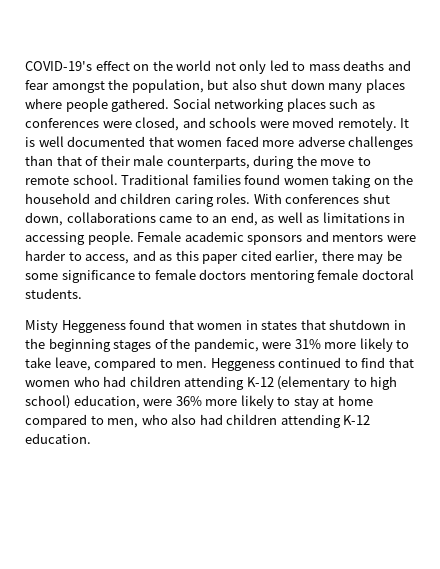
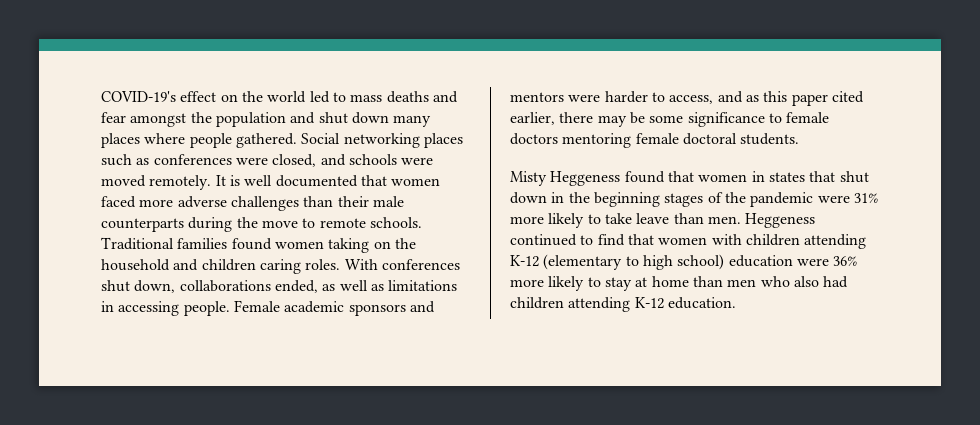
- COVID-19's effect on the world not only led to mass deaths and fear amongst the population, but also shut down many places where people gathered.
+ COVID-19's effect on the world led to mass deaths and fear amongst the population and shut down many places where people gathered.
- It is well documented that women faced more adverse challenges than that of their male counterparts, during the move to remote school.
+ It is well documented that women faced more adverse challenges than their male counterparts during the move to remote schools.
- With conferences shut down, collaborations came to an end, as well as limitations in accessing people.
+ With conferences shut down, collaborations ended, as well as limitations in accessing people.
- Misty Heggeness found that women in states that shutdown in the beginning stages of the pandemic, were 31% more likely to take leave, compared to men.
+ Misty Heggeness found that women in states that shut down in the beginning stages of the pandemic were 31% more likely to take leave than men.
- Heggeness continued to find that women who had children attending K-12 (elementary to high school) education, were 36% more likely to stay at home compared to men, who also had children attending K-12 education.
+ Heggeness continued to find that women with children attending K-12 (elementary to high school) education were 36% more likely to stay at home than men who also had children attending K-12 education.

